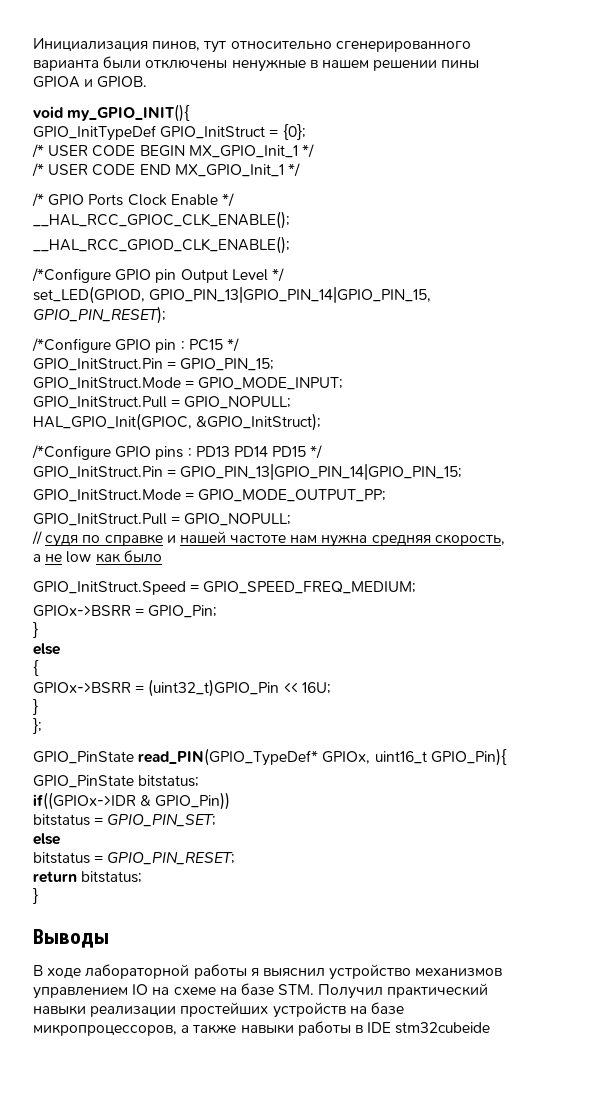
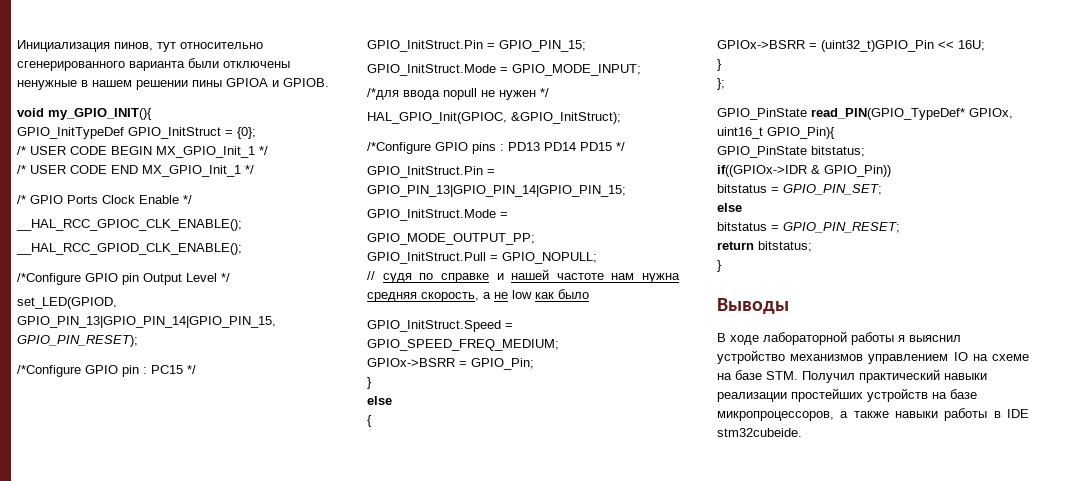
  GPIO_InitStruct.Mode = GPIO_MODE_INPUT;
- GPIO_InitStruct.Pull = GPIO_NOPULL;
+ /*для ввода nopull не нужен */
  GPIO_InitStruct.Pin = GPIO_PIN_13|GPIO_PIN_14|GPIO_PIN_15;
- GPIO_InitStruct.Mode = GPIO_MODE_OUTPUT_PP;
+ GPIO_InitStruct.Mode =
+ GPIO_MODE_OUTPUT_PP;
- В ходе лабораторной работы я выяснил устройство механизмов управлением IO на схеме на базе STM. Получил практический навыки реализации простейших устройств на базе микропроцессоров, а также навыки работы в IDE stm32cubeide
+ В ходе лабораторной работы я выяснил устройство механизмов управлением IO на схеме на базе STM. Получил практический навыки реализации простейших устройств на базе микропроцессоров, а также навыки работы в IDE stm32cubeide.

